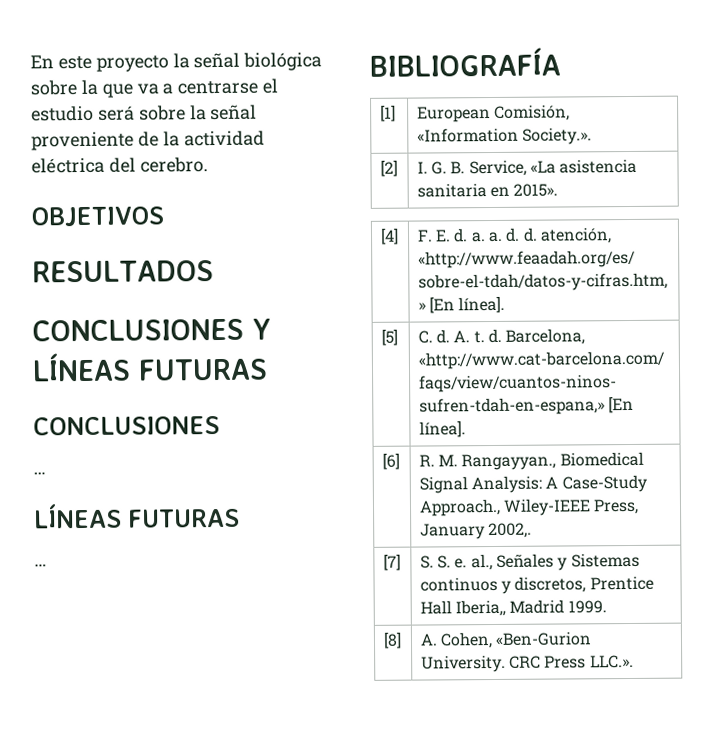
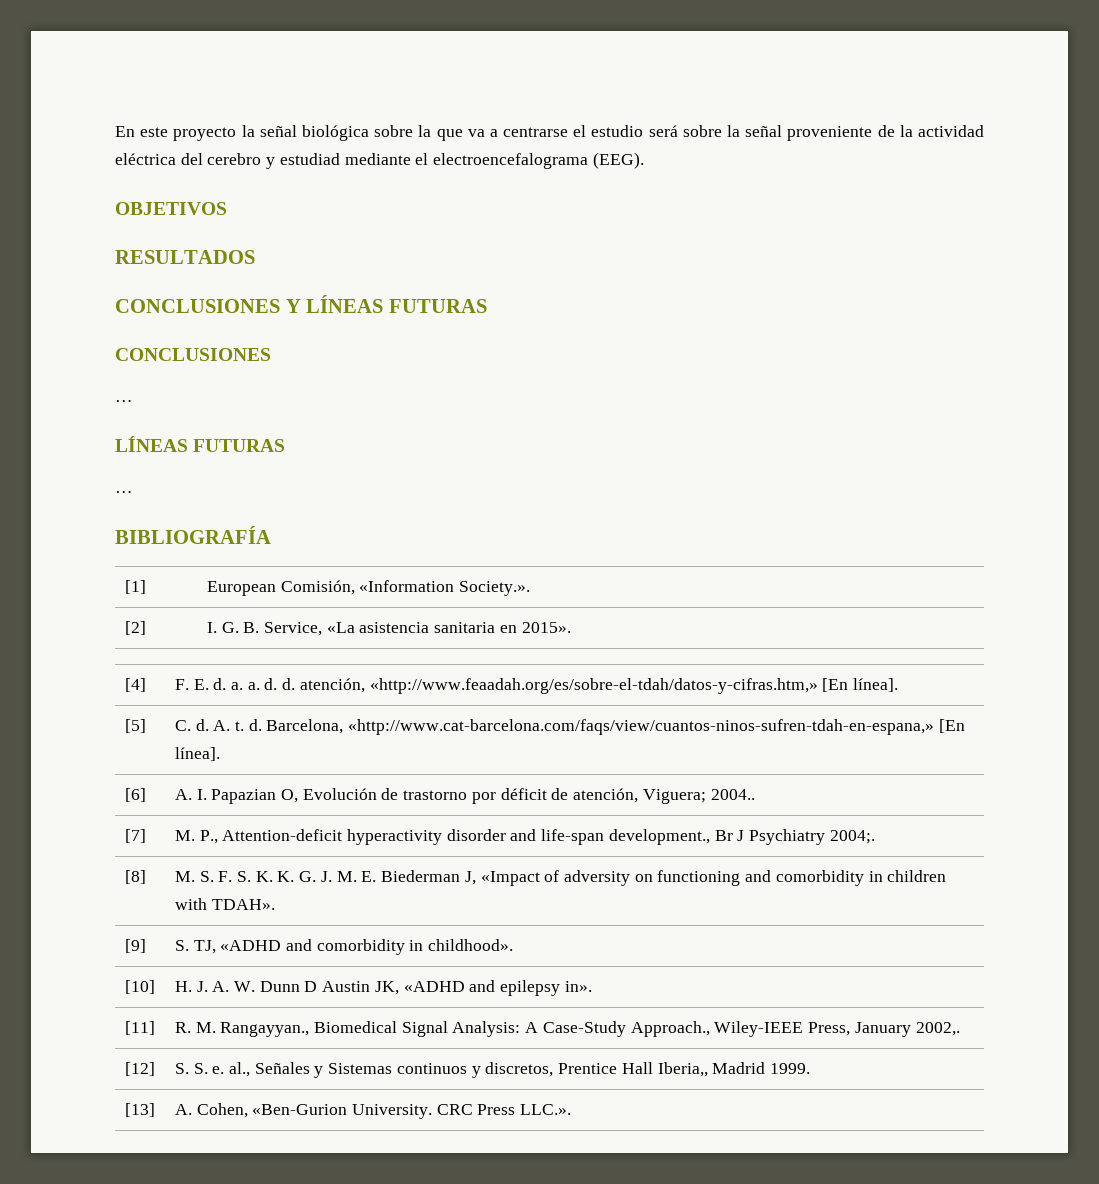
- En este proyecto la señal biológica sobre la que va a centrarse el estudio será sobre la señal proveniente de la actividad eléctrica del cerebro.
+ En este proyecto la señal biológica sobre la que va a centrarse el estudio será sobre la señal proveniente de la actividad eléctrica del cerebro y estudiad mediante el electroencefalograma (EEG).
- [6] | R. M. Rangayyan., Biomedical Signal Analysis: A Case-Study Approach., Wiley-IEEE Press, January 2002,.
+ [6] | A. I. Papazian O, Evolución de trastorno por déficit de atención, Viguera; 2004..
+ [7] | M. P., Attention-deficit hyperactivity disorder and life-span development., Br J Psychiatry 2004;.
+ [8] | M. S. F. S. K. K. G. J. M. E. Biederman J, «Impact of adversity on functioning and comorbidity in children with TDAH».
+ [9] | S. TJ, «ADHD and comorbidity in childhood».
+ [10] | H. J. A. W. Dunn D Austin JK, «ADHD and epilepsy in».
+ [11] | R. M. Rangayyan., Biomedical Signal Analysis: A Case-Study Approach., Wiley-IEEE Press, January 2002,.
- [7] | S. S. e. al., Señales y Sistemas continuos y discretos, Prentice Hall Iberia,, Madrid 1999.
+ [12] | S. S. e. al., Señales y Sistemas continuos y discretos, Prentice Hall Iberia,, Madrid 1999.
- [8] | A. Cohen, «Ben-Gurion University. CRC Press LLC.».
+ [13] | A. Cohen, «Ben-Gurion University. CRC Press LLC.».

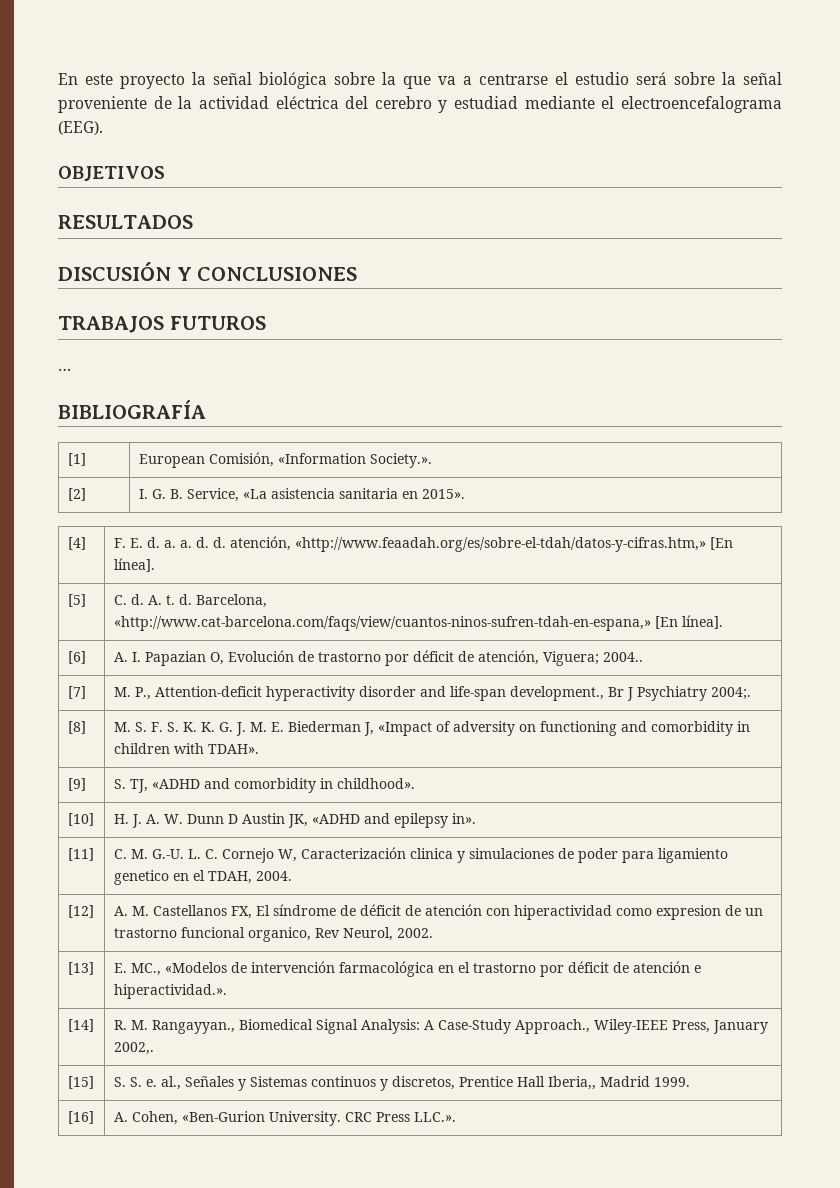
- CONCLUSIONES Y LÍNEAS FUTURAS
- CONCLUSIONES
- …
- LÍNEAS FUTURAS
+ DISCUSIÓN Y CONCLUSIONES
+ TRABAJOS FUTUROS
- [11] | R. M. Rangayyan., Biomedical Signal Analysis: A Case-Study Approach., Wiley-IEEE Press, January 2002,.
+ [11] | C. M. G.-U. L. C. Cornejo W, Caracterización clinica y simulaciones de poder para ligamiento genetico en el TDAH, 2004.
+ [12] | A. M. Castellanos FX, El síndrome de déficit de atención con hiperactividad como expresion de un trastorno funcional organico, Rev Neurol, 2002.
+ [13] | E. MC., «Modelos de intervención farmacológica en el trastorno por déficit de atención e hiperactividad.».
+ [14] | R. M. Rangayyan., Biomedical Signal Analysis: A Case-Study Approach., Wiley-IEEE Press, January 2002,.
- [12] | S. S. e. al., Señales y Sistemas continuos y discretos, Prentice Hall Iberia,, Madrid 1999.
+ [15] | S. S. e. al., Señales y Sistemas continuos y discretos, Prentice Hall Iberia,, Madrid 1999.
- [13] | A. Cohen, «Ben-Gurion University. CRC Press LLC.».
+ [16] | A. Cohen, «Ben-Gurion University. CRC Press LLC.».

